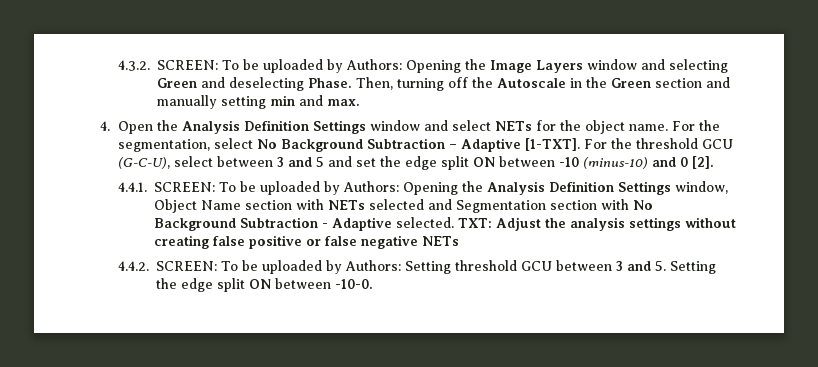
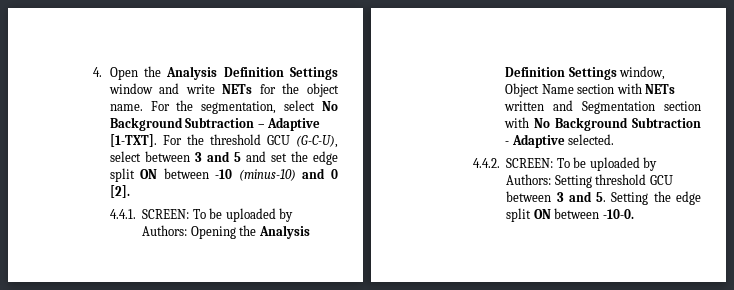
- 4.3.2. SCREEN: To be uploaded by Authors: Opening the Image Layers window and selecting Green and deselecting Phase. Then, turning off the Autoscale in the Green section and manually setting min and max.
- 4. Open the Analysis Definition Settings window and select NETs for the object name.
+ 4. Open the Analysis Definition Settings window and write NETs for the object name.
- 4.4.1. SCREEN: To be uploaded by Authors: Opening the Analysis Definition Settings window, Object Name section with NETs selected and Segmentation section with No Background Subtraction - Adaptive selected. TXT: Adjust the analysis settings without creating false positive or false negative NETs
+ 4.4.1. SCREEN: To be uploaded by Authors: Opening the Analysis Definition Settings window, Object Name section with NETs written and Segmentation section with No Background Subtraction - Adaptive selected.

